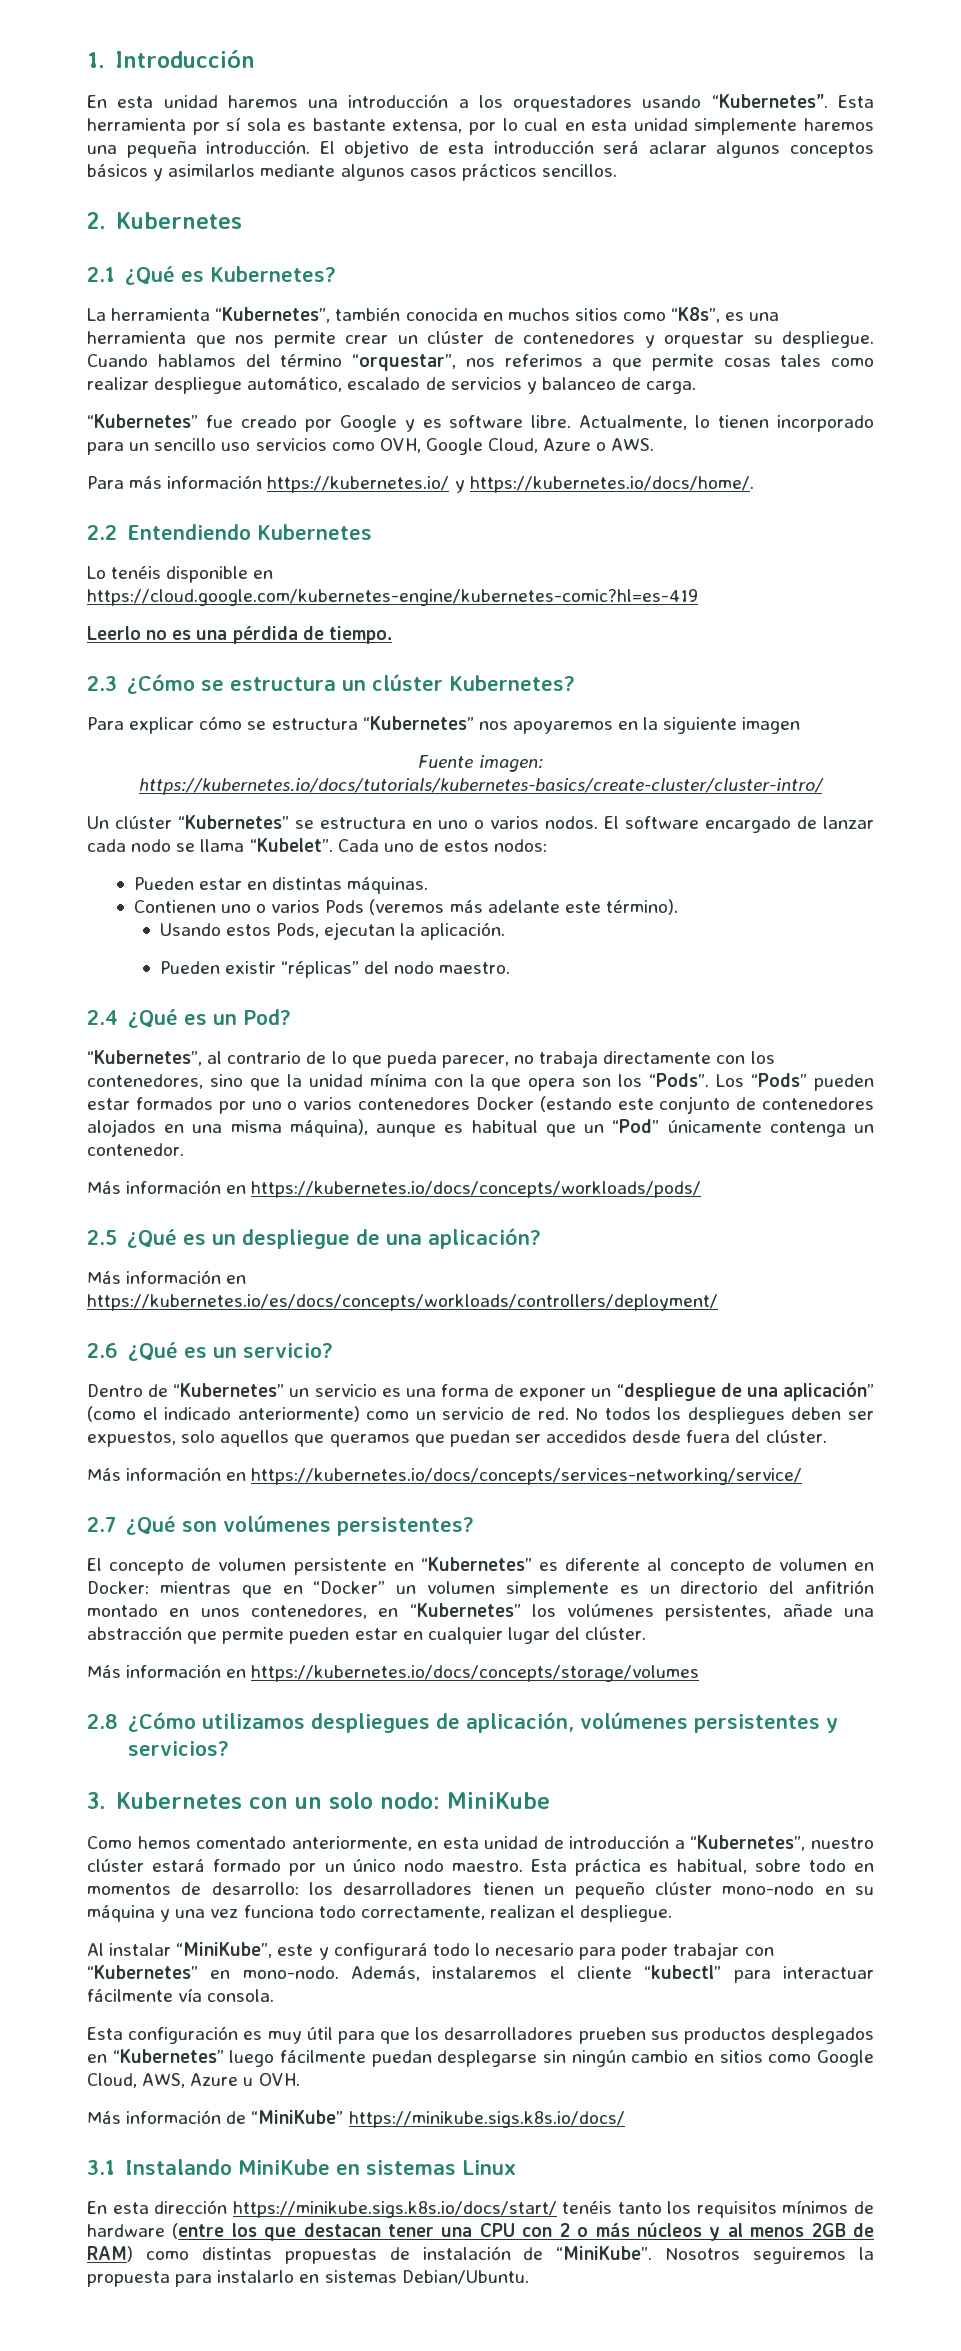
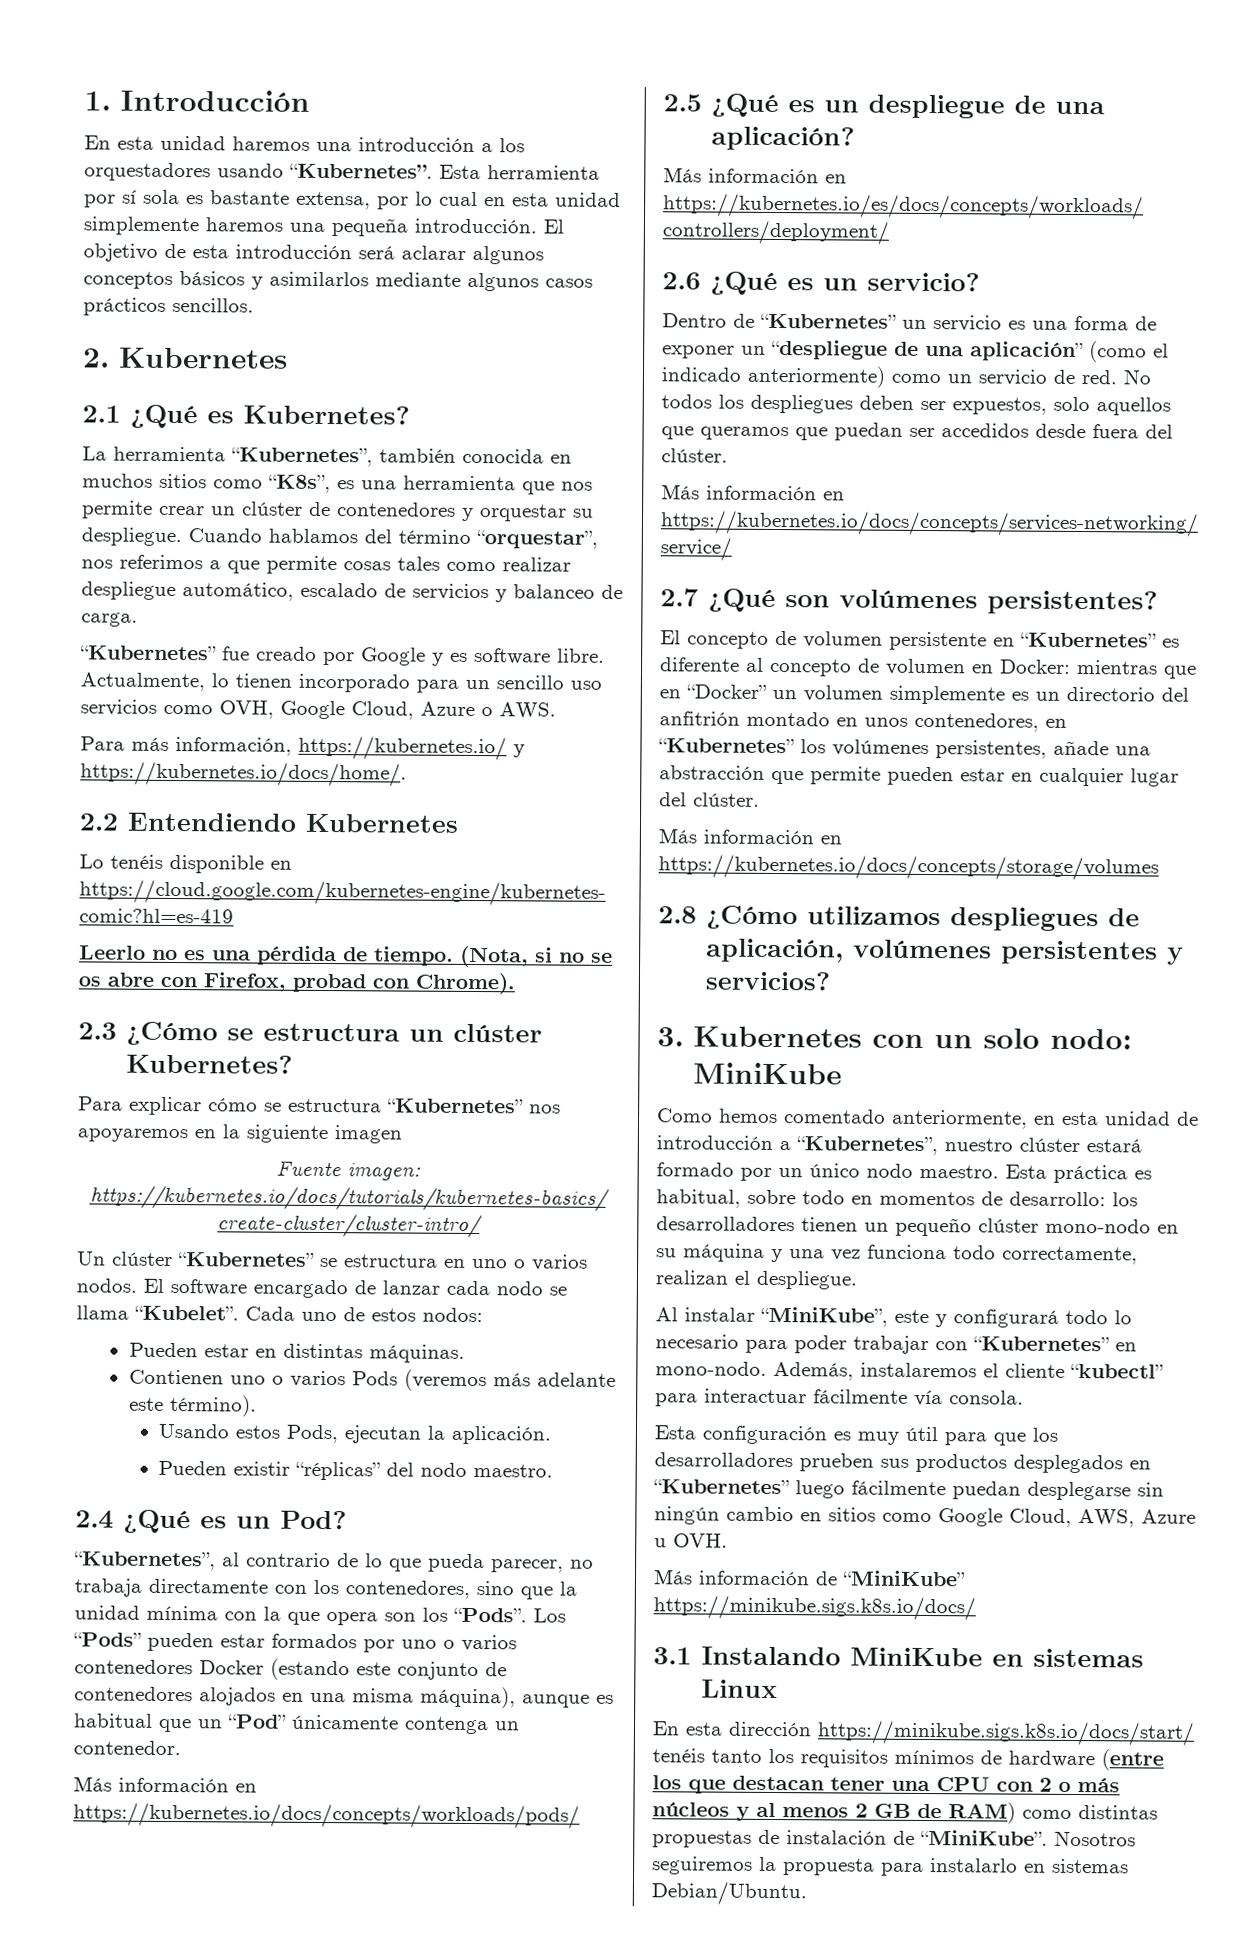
- Para más información https://kubernetes.io/ y https://kubernetes.io/docs/home/.
+ Para más información, https://kubernetes.io/ y https://kubernetes.io/docs/home/.
+ (Nota, si no se os abre con Firefox, probad con Chrome).
- En esta dirección https://minikube.sigs.k8s.io/docs/start/ tenéis tanto los requisitos mínimos de hardware (entre los que destacan tener una CPU con 2 o más núcleos y al menos 2GB de RAM) como distintas propuestas de instalación de “MiniKube”.
+ En esta dirección https://minikube.sigs.k8s.io/docs/start/ tenéis tanto los requisitos mínimos de hardware (entre los que destacan tener una CPU con 2 o más núcleos y al menos 2 GB de RAM) como distintas propuestas de instalación de “MiniKube”.

